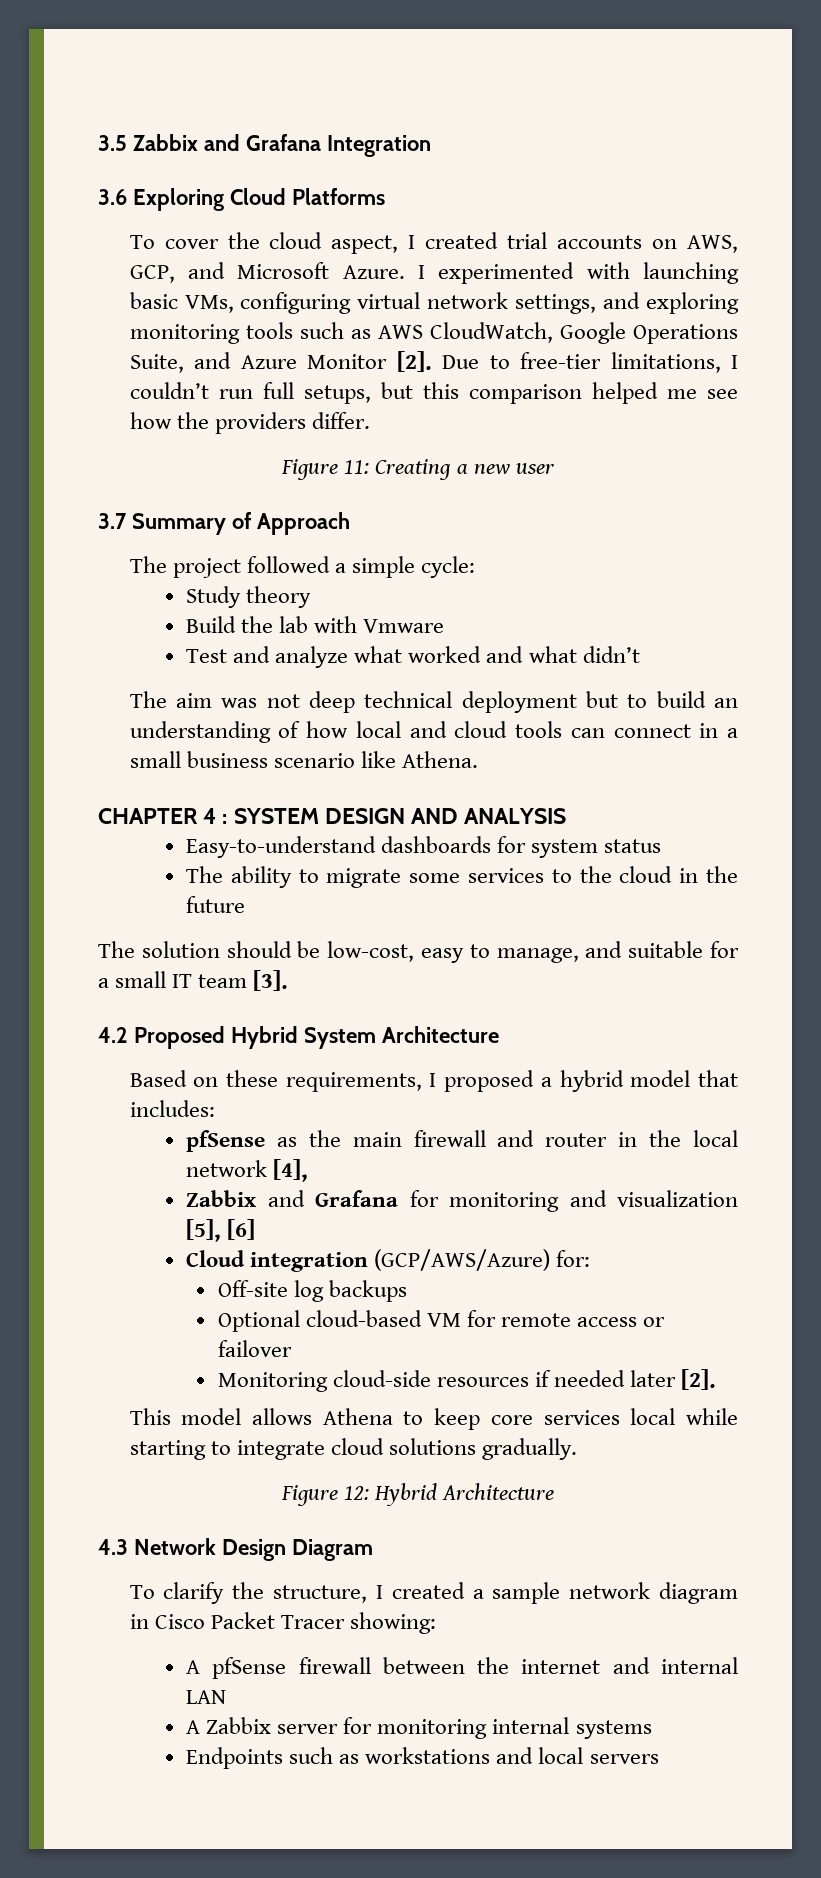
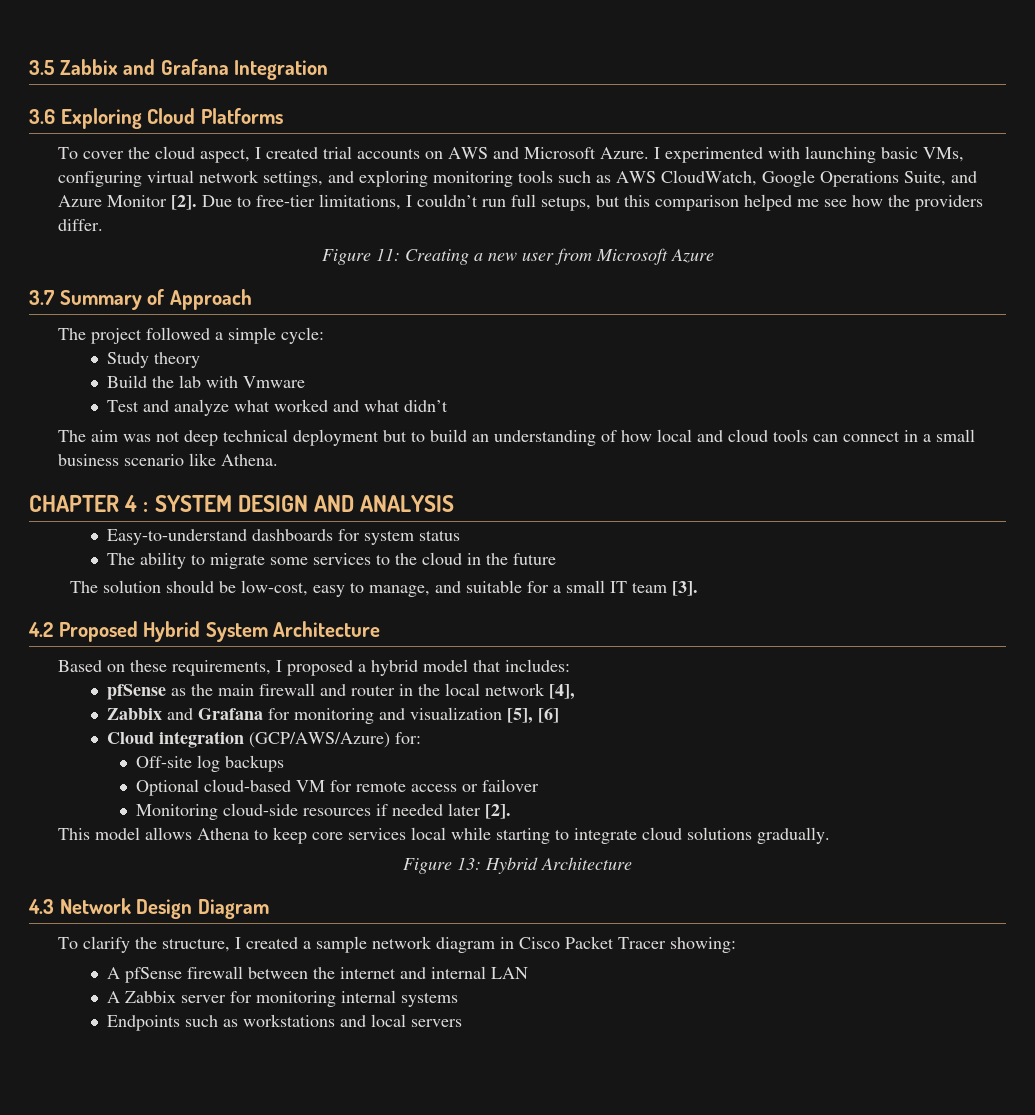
- To cover the cloud aspect, I created trial accounts on AWS, GCP, and Microsoft Azure.
+ To cover the cloud aspect, I created trial accounts on AWS and Microsoft Azure.
- Figure 11: Creating a new user
+ Figure 11: Creating a new user from Microsoft Azure
- Figure 12: Hybrid Architecture
+ Figure 13: Hybrid Architecture

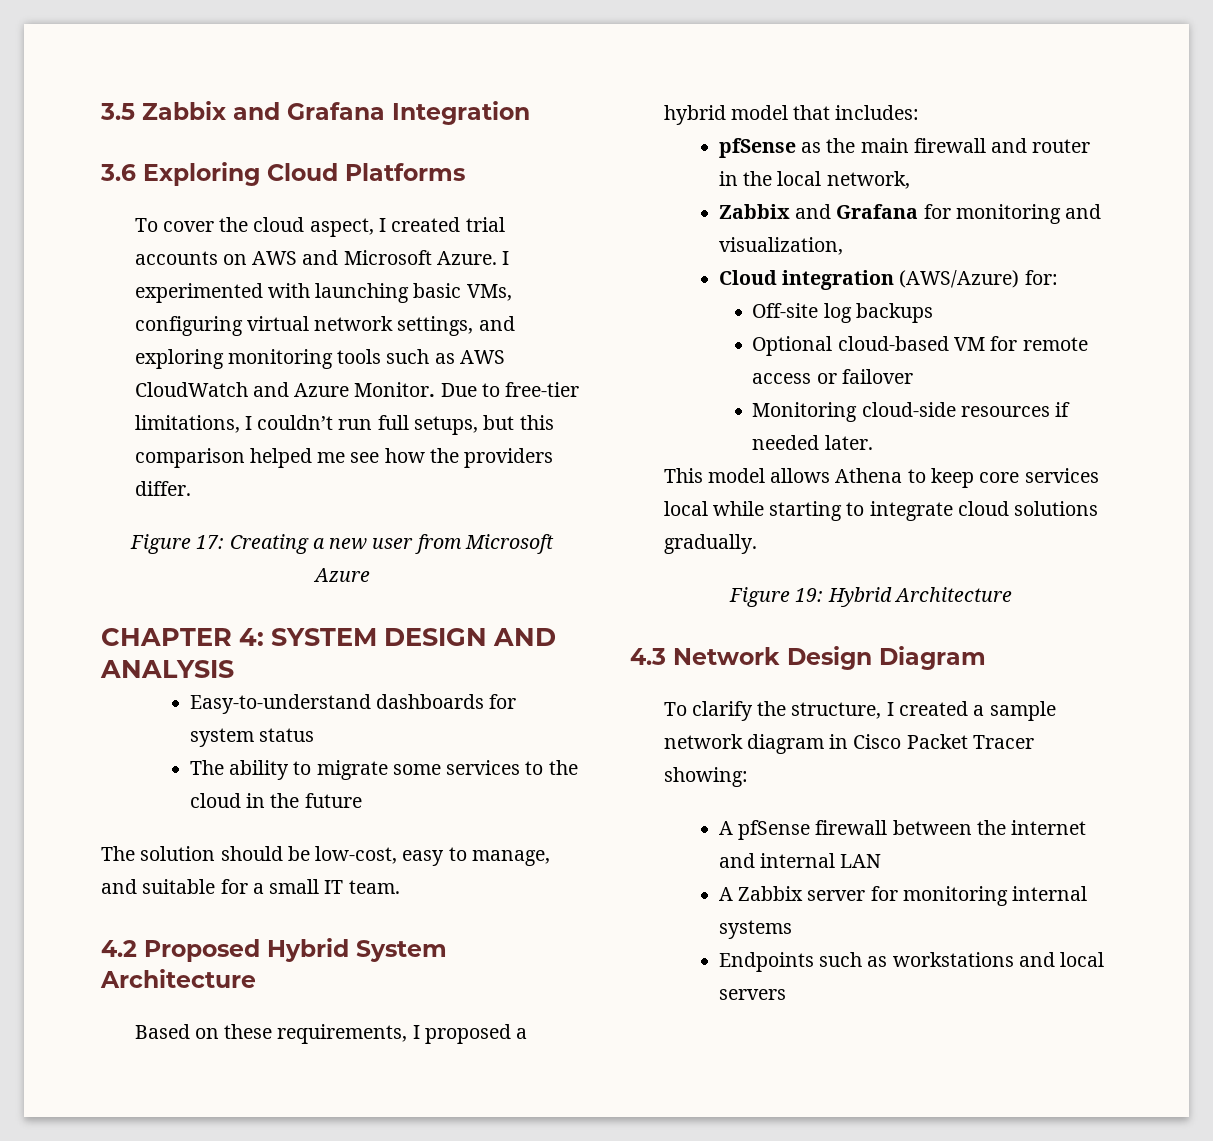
- I experimented with launching basic VMs, configuring virtual network settings, and exploring monitoring tools such as AWS CloudWatch, Google Operations Suite, and Azure Monitor [2].
+ I experimented with launching basic VMs, configuring virtual network settings, and exploring monitoring tools such as AWS CloudWatch and Azure Monitor.
- Figure 11: Creating a new user from Microsoft Azure
+ Figure 17: Creating a new user from Microsoft Azure
- 3.7 Summary of Approach
- The project followed a simple cycle:
- Study theory
- Build the lab with Vmware
- Test and analyze what worked and what didn’t
- The aim was not deep technical deployment but to build an understanding of how local and cloud tools can connect in a small business scenario like Athena.
- CHAPTER 4 : SYSTEM DESIGN AND ANALYSIS
+ CHAPTER 4: SYSTEM DESIGN AND ANALYSIS
- The solution should be low-cost, easy to manage, and suitable for a small IT team [3].
+ The solution should be low-cost, easy to manage, and suitable for a small IT team.
- pfSense as the main firewall and router in the local network [4],
+ pfSense as the main firewall and router in the local network,
- Zabbix and Grafana for monitoring and visualization [5], [6]
+ Zabbix and Grafana for monitoring and visualization,
- Cloud integration (GCP/AWS/Azure) for:
+ Cloud integration (AWS/Azure) for:
- Monitoring cloud-side resources if needed later [2].
+ Monitoring cloud-side resources if needed later.
- Figure 13: Hybrid Architecture
+ Figure 19: Hybrid Architecture

